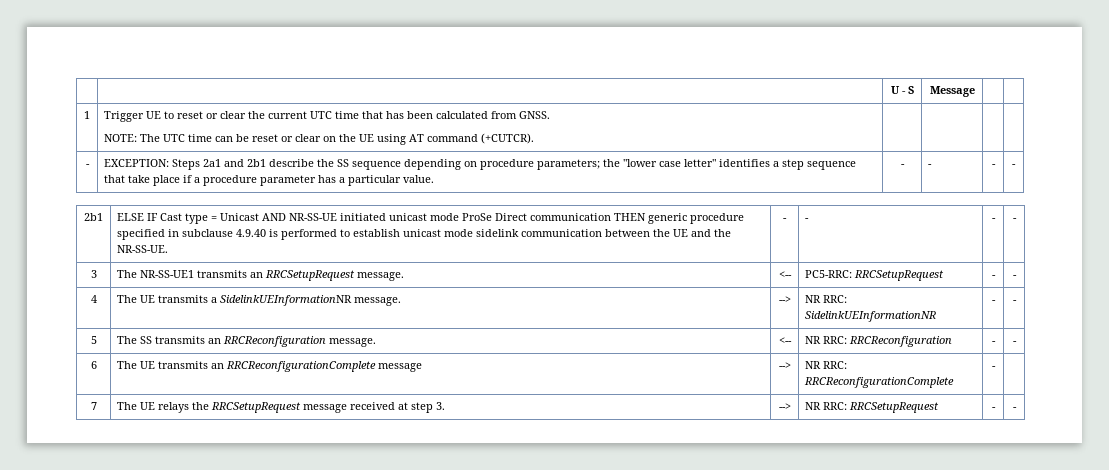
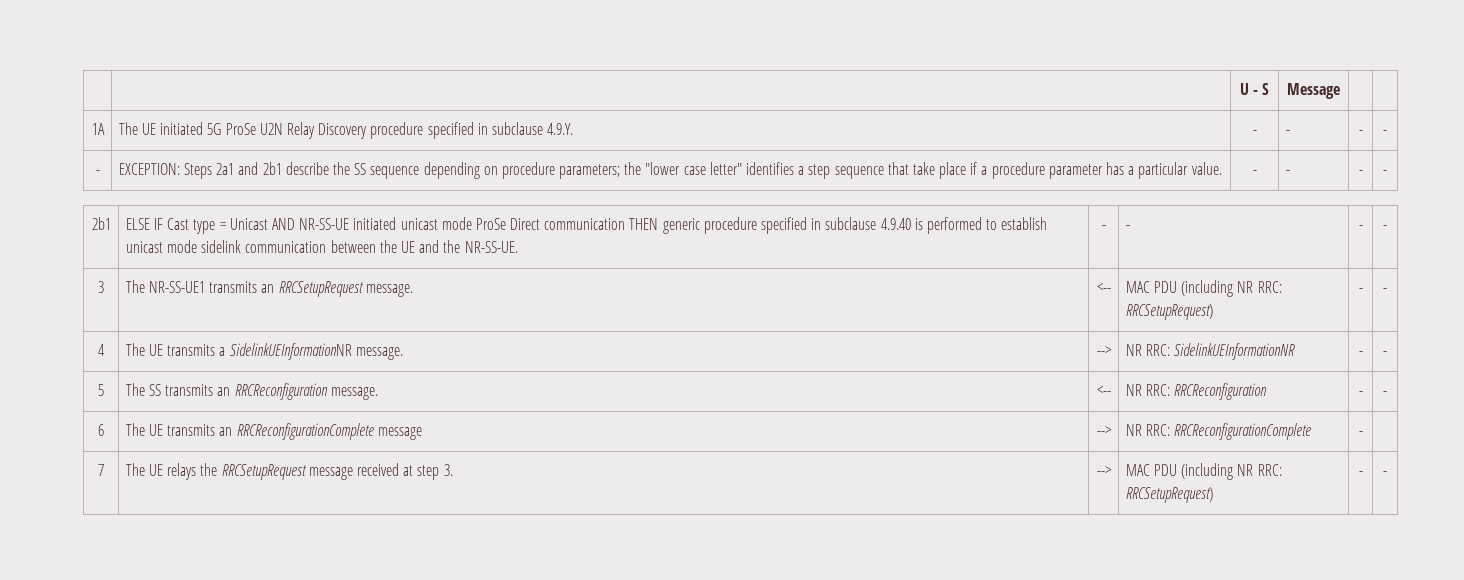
- 1 | Trigger UE to reset or clear the current UTC time that has been calculated from GNSS.
- NOTE: The UTC time can be reset or clear on the UE using AT command (+CUTCR). | | | |
+ 1A | The UE initiated 5G ProSe U2N Relay Discovery procedure specified in subclause 4.9.Y. | - | - | - | -
- 3 | The NR-SS-UE1 transmits an RRCSetupRequest message. | <-- | PC5-RRC: RRCSetupRequest | - | -
+ 3 | The NR-SS-UE1 transmits an RRCSetupRequest message. | <-- | MAC PDU (including NR RRC: RRCSetupRequest) | - | -
- 7 | The UE relays the RRCSetupRequest message received at step 3. | --> | NR RRC: RRCSetupRequest | - | -
+ 7 | The UE relays the RRCSetupRequest message received at step 3. | --> | MAC PDU (including NR RRC: RRCSetupRequest) | - | -

